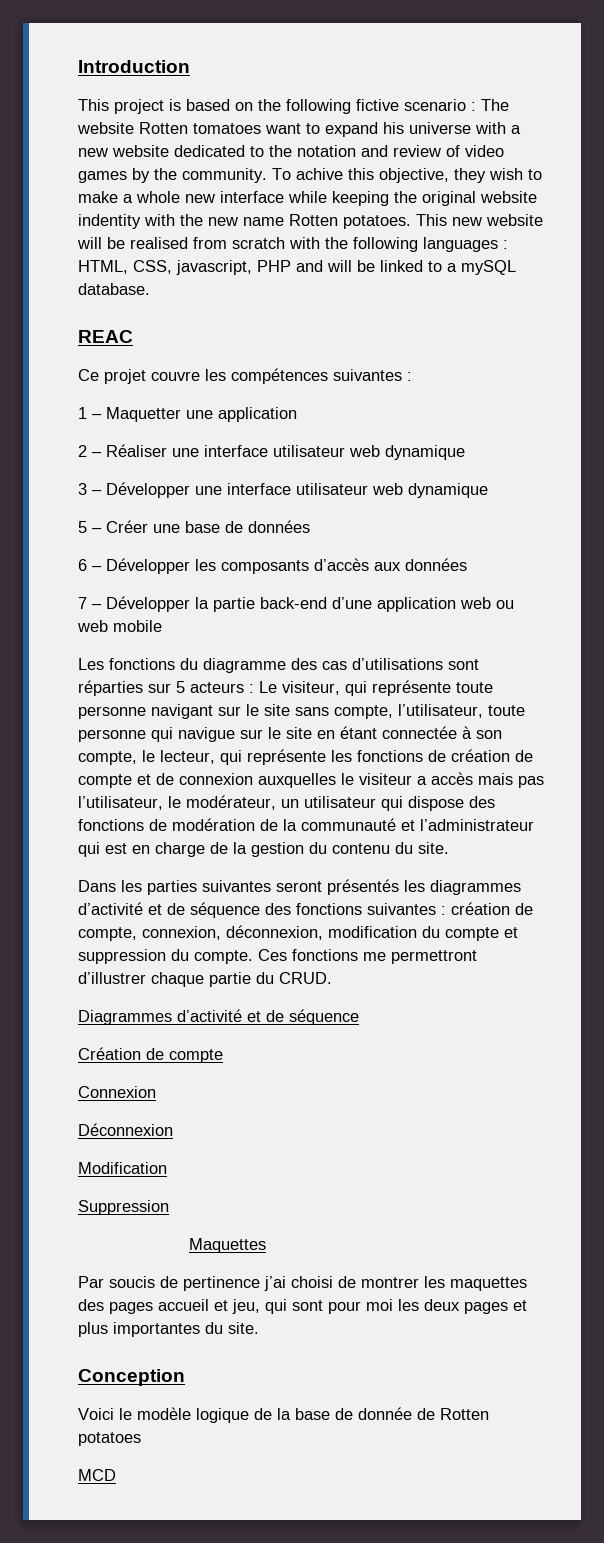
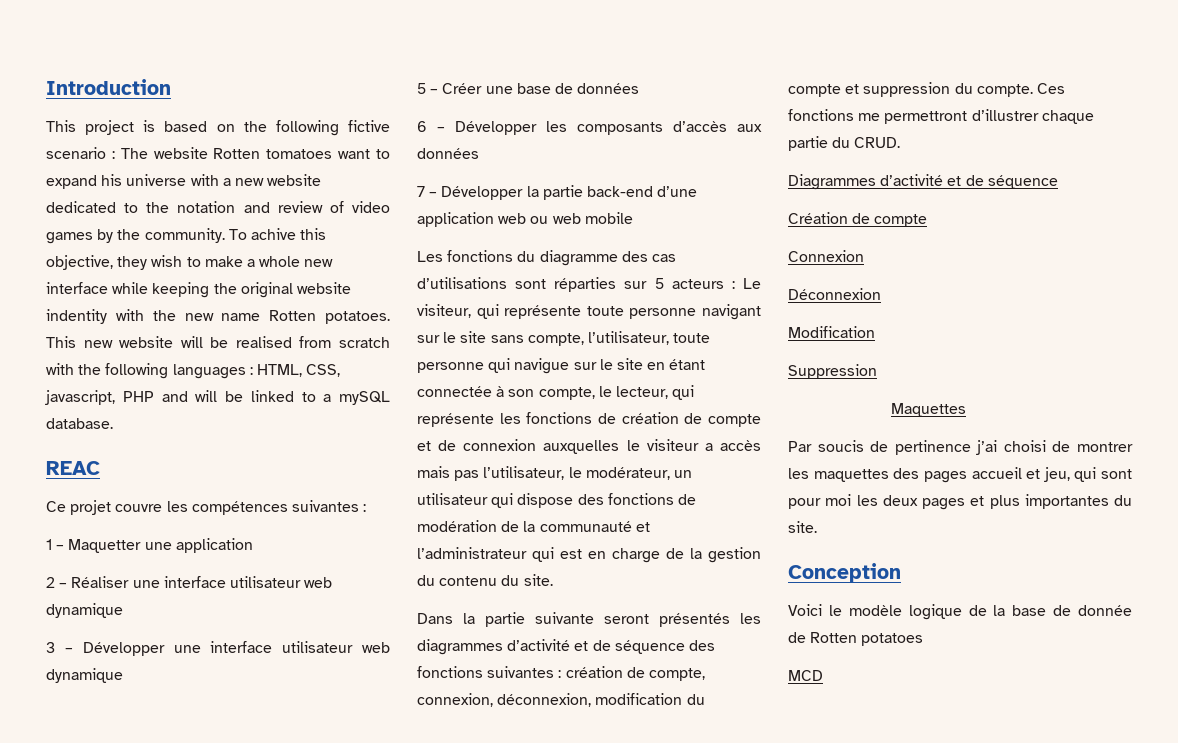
- Dans les parties suivantes seront présentés les diagrammes d’activité et de séquence des fonctions suivantes : création de compte, connexion, déconnexion, modification du compte et suppression du compte.
+ Dans la partie suivante seront présentés les diagrammes d’activité et de séquence des fonctions suivantes : création de compte, connexion, déconnexion, modification du compte et suppression du compte.

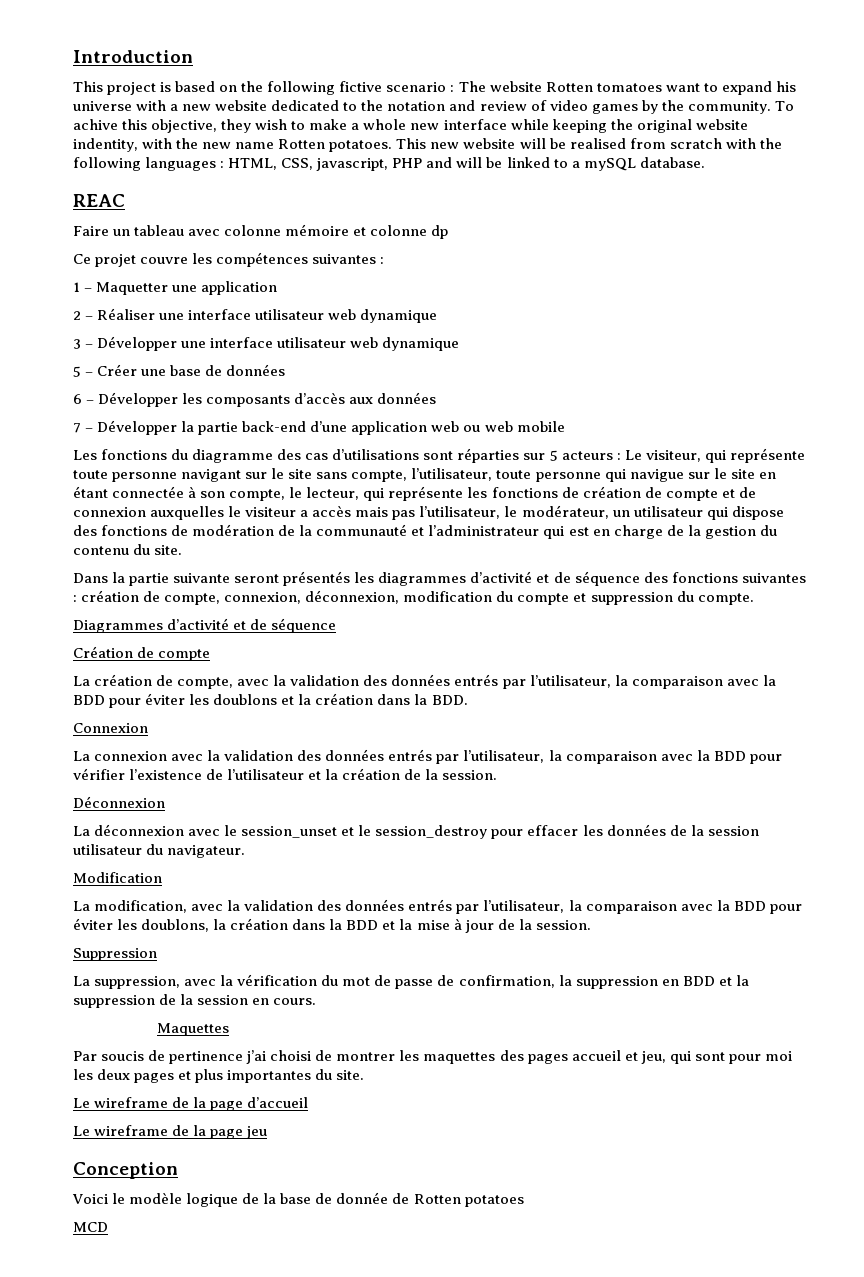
- To achive this objective, they wish to make a whole new interface while keeping the original website indentity with the new name Rotten potatoes.
+ To achive this objective, they wish to make a whole new interface while keeping the original website indentity, with the new name Rotten potatoes.
+ Faire un tableau avec colonne mémoire et colonne dp
- Ces fonctions me permettront d’illustrer chaque partie du CRUD.
+ La création de compte, avec la validation des données entrés par l’utilisateur, la comparaison avec la BDD pour éviter les doublons et la création dans la BDD.
  Connexion
+ La connexion avec la validation des données entrés par l’utilisateur, la comparaison avec la BDD pour vérifier l’existence de l’utilisateur et la création de la session.
  Déconnexion
+ La déconnexion avec le session_unset et le session_destroy pour effacer les données de la session utilisateur du navigateur.
  Modification
+ La modification, avec la validation des données entrés par l’utilisateur, la comparaison avec la BDD pour éviter les doublons, la création dans la BDD et la mise à jour de la session.
  Suppression
+ La suppression, avec la vérification du mot de passe de confirmation, la suppression en BDD et la suppression de la session en cours.
+ Le wireframe de la page d’accueil
+ Le wireframe de la page jeu

